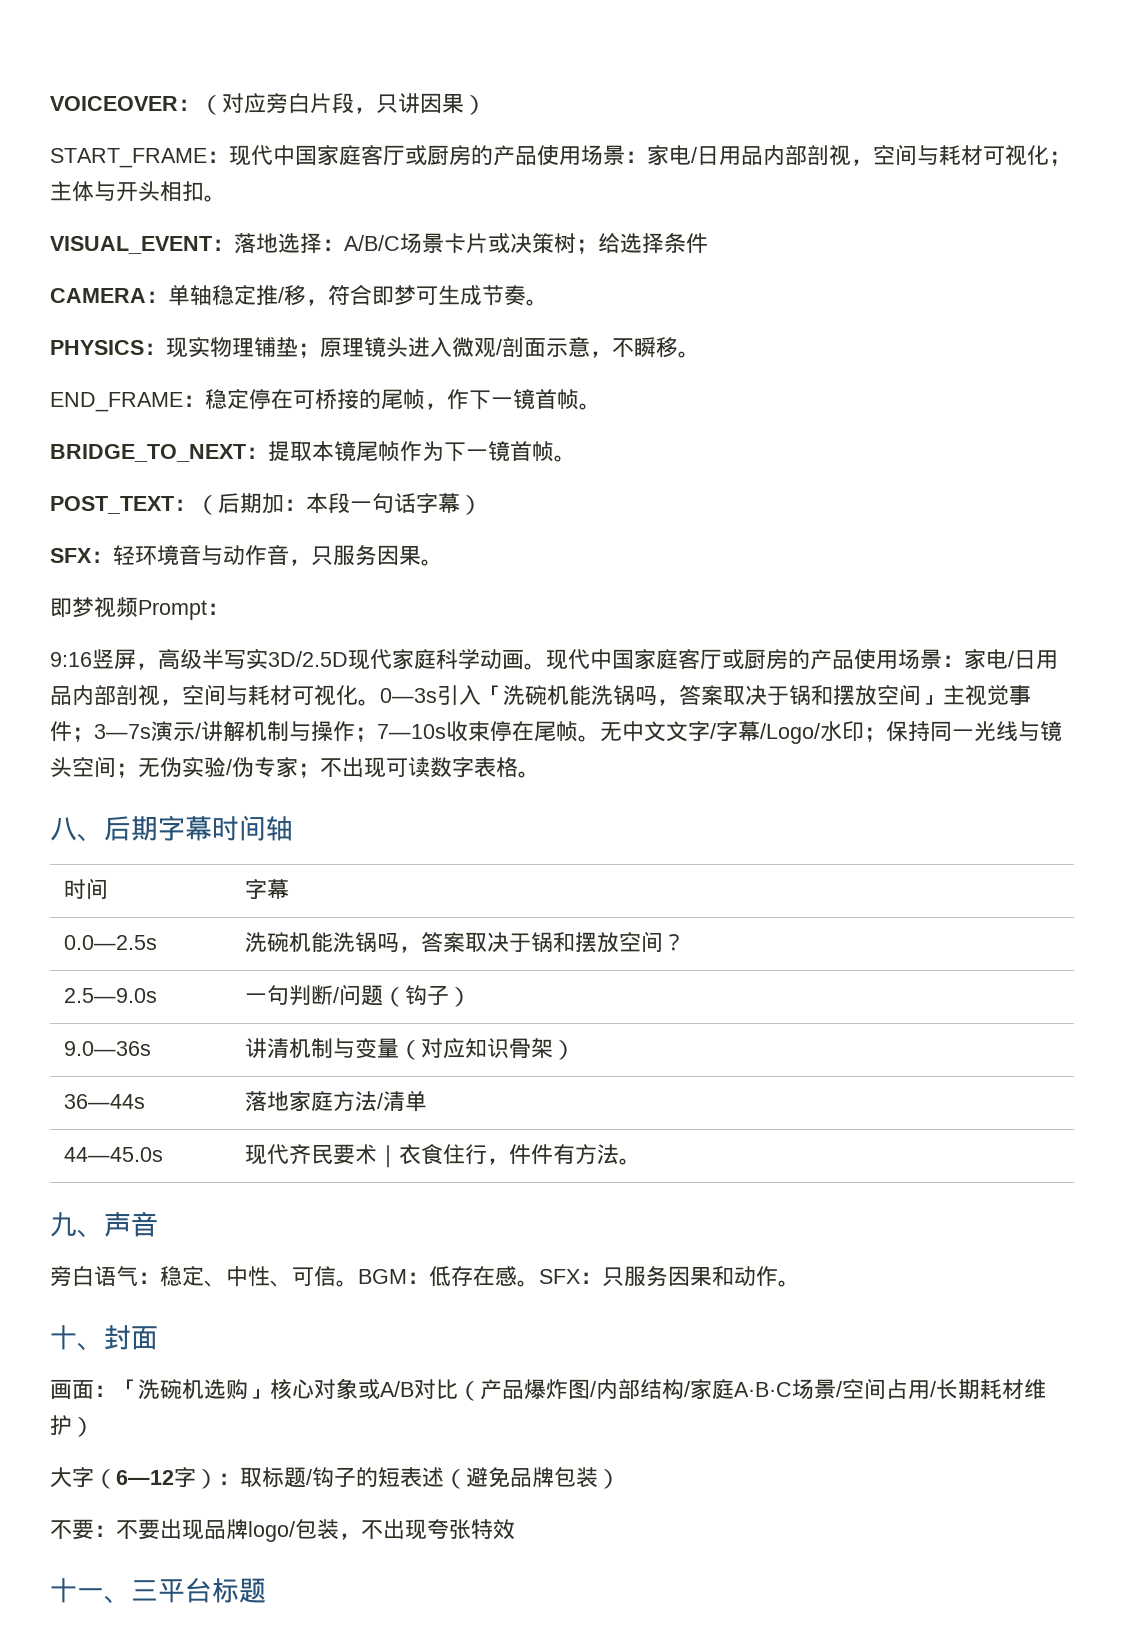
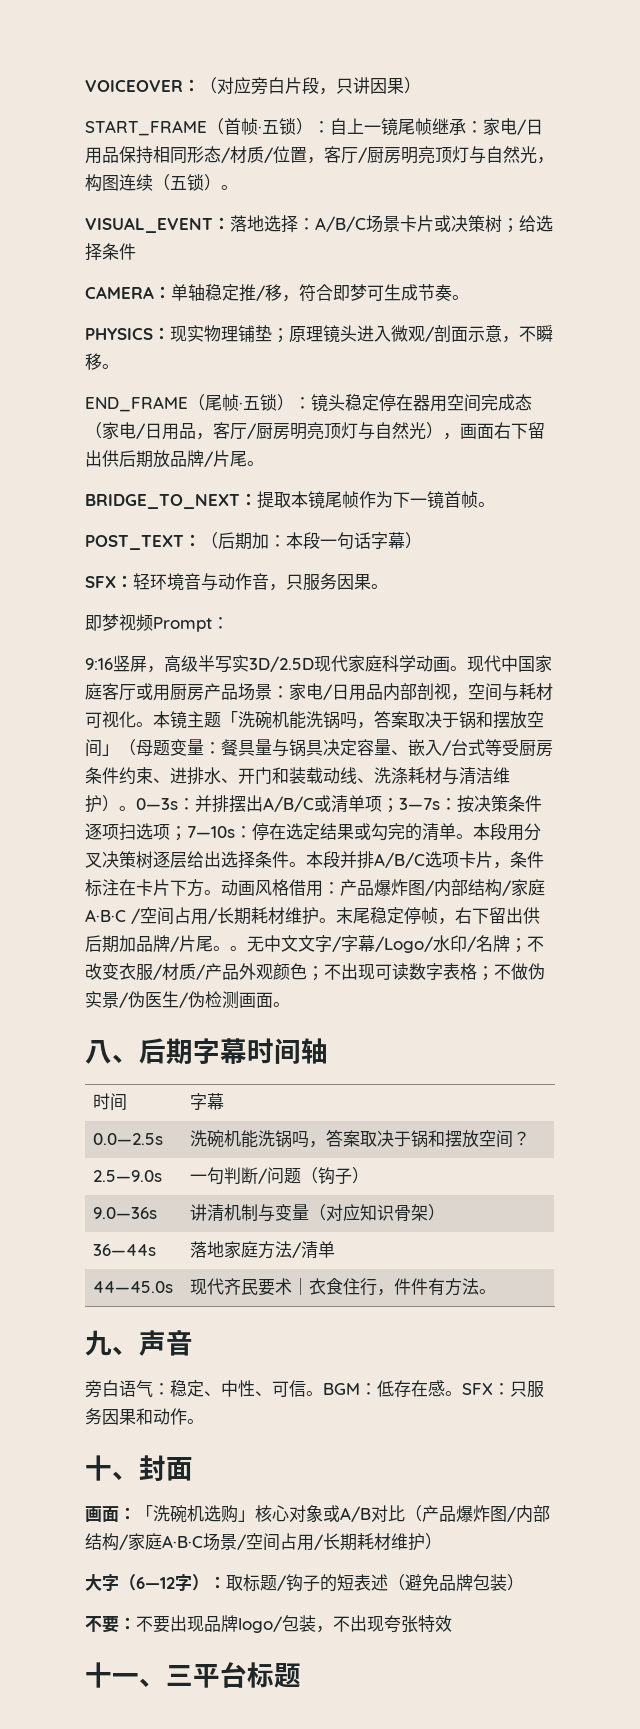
- START_FRAME：现代中国家庭客厅或厨房的产品使用场景：家电/日用品内部剖视，空间与耗材可视化；主体与开头相扣。
+ START_FRAME（首帧·五锁）：自上一镜尾帧继承：家电/日用品保持相同形态/材质/位置，客厅/厨房明亮顶灯与自然光，构图连续（五锁）。
- END_FRAME：稳定停在可桥接的尾帧，作下一镜首帧。
+ END_FRAME（尾帧·五锁）：镜头稳定停在器用空间完成态（家电/日用品，客厅/厨房明亮顶灯与自然光），画面右下留出供后期放品牌/片尾。
- 现代中国家庭客厅或厨房的产品使用场景：家电/日用品内部剖视，空间与耗材可视化。
+ 现代中国家庭客厅或用厨房产品场景：家电/日用品内部剖视，空间与耗材可视化。
- 0—3s引入「洗碗机能洗锅吗，答案取决于锅和摆放空间」主视觉事件；3—7s演示/讲解机制与操作；7—10s收束停在尾帧。
+ 本镜主题「洗碗机能洗锅吗，答案取决于锅和摆放空间」（母题变量：餐具量与锅具决定容量、嵌入/台式等受厨房条件约束、进排水、开门和装载动线、洗涤耗材与清洁维护）。0—3s：并排摆出A/B/C或清单项；3—7s：按决策条件逐项扫选项；7—10s：停在选定结果或勾完的清单。本段用分叉决策树逐层给出选择条件。本段并排A/B/C选项卡片，条件标注在卡片下方。动画风格借用：产品爆炸图/内部结构/家庭A·B·C /空间占用/长期耗材维护。末尾稳定停帧，右下留出供后期加品牌/片尾。。
- 无中文文字/字幕/Logo/水印；保持同一光线与镜头空间；无伪实验/伪专家；不出现可读数字表格。
+ 无中文文字/字幕/Logo/水印/名牌；不改变衣服/材质/产品外观颜色；不出现可读数字表格；不做伪实景/伪医生/伪检测画面。

